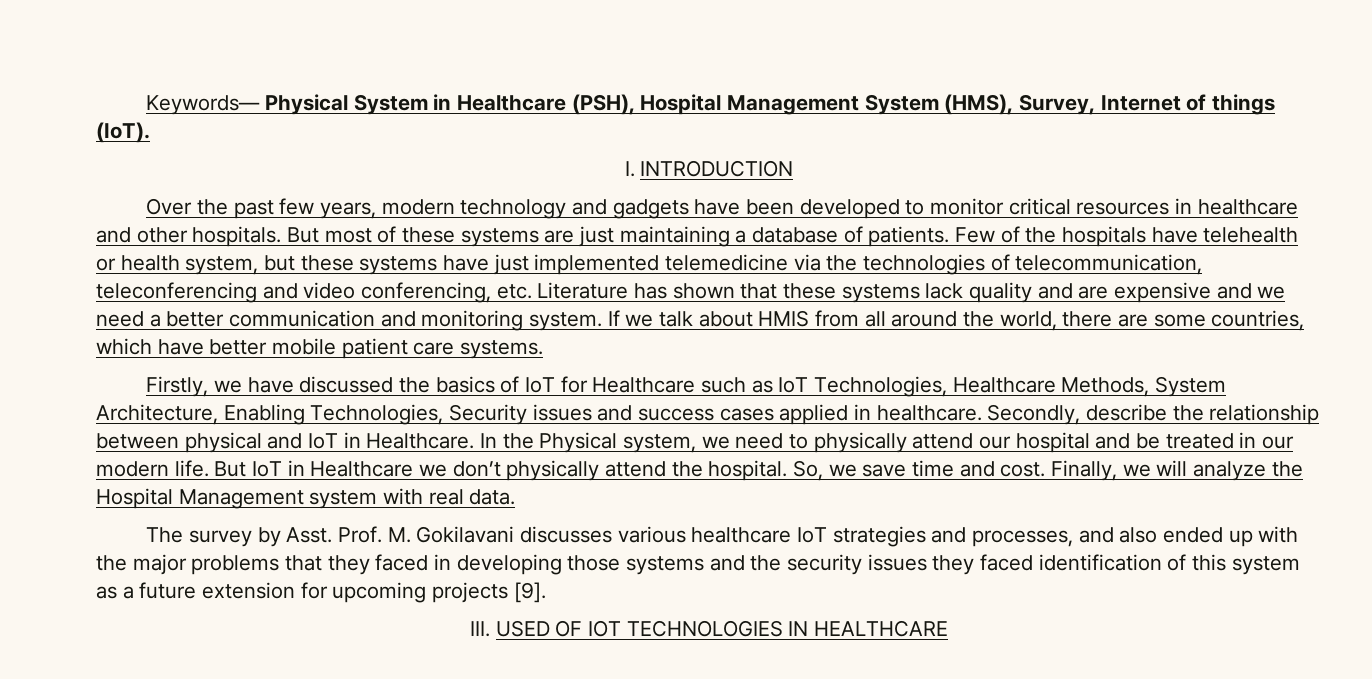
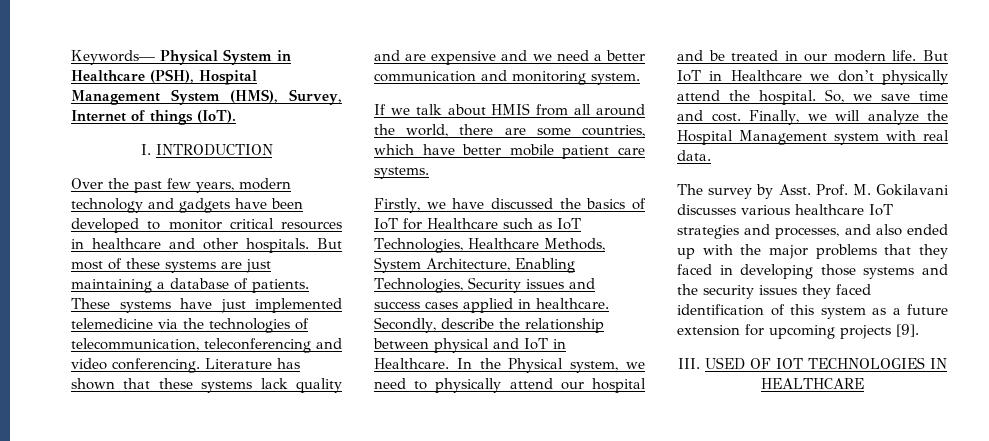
- Few of the hospitals have telehealth or health system, but these systems have just implemented telemedicine via the technologies of telecommunication, teleconferencing and video conferencing, etc. Literature has shown that these systems lack quality and are expensive and we need a better communication and monitoring system. If we talk about HMIS from all around the world, there are some countries, which have better mobile patient care systems.
+ These systems have just implemented telemedicine via the technologies of telecommunication, teleconferencing and video conferencing. Literature has shown that these systems lack quality and are expensive and we need a better communication and monitoring system.
+ If we talk about HMIS from all around the world, there are some countries, which have better mobile patient care systems.

